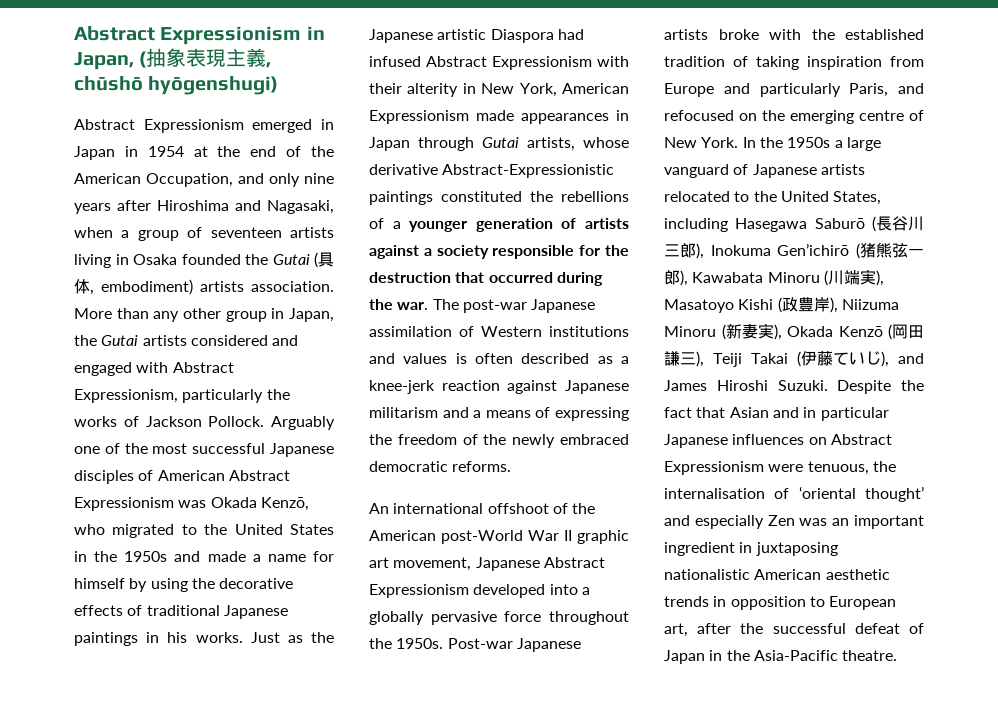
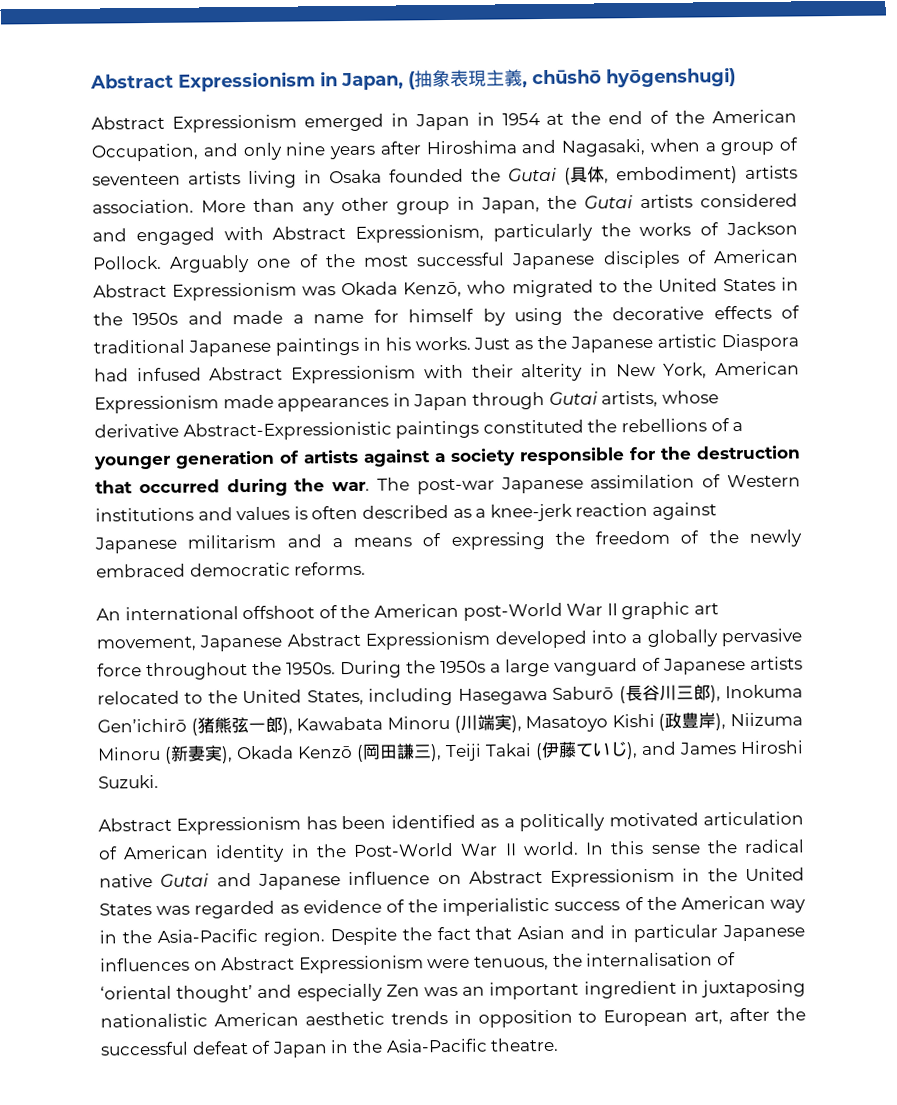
- Post-war Japanese artists broke with the established tradition of taking inspiration from Europe and particularly Paris, and refocused on the emerging centre of New York. In the 1950s a large vanguard of Japanese artists relocated to the United States, including Hasegawa Saburō (長谷川三郎), Inokuma Gen’ichirō (猪熊弦一郎), Kawabata Minoru (川端実), Masatoyo Kishi (政豊岸), Niizuma Minoru (新妻実), Okada Kenzō (岡田謙三), Teiji Takai (伊藤ていじ), and James Hiroshi Suzuki.
+ During the 1950s a large vanguard of Japanese artists relocated to the United States, including Hasegawa Saburō (長谷川三郎), Inokuma Gen’ichirō (猪熊弦一郎), Kawabata Minoru (川端実), Masatoyo Kishi (政豊岸), Niizuma Minoru (新妻実), Okada Kenzō (岡田謙三), Teiji Takai (伊藤ていじ), and James Hiroshi Suzuki.
+ Abstract Expressionism has been identified as a politically motivated articulation of American identity in the Post-World War II world. In this sense the radical native Gutai and Japanese influence on Abstract Expressionism in the United States was regarded as evidence of the imperialistic success of the American way in the Asia-Pacific region.

